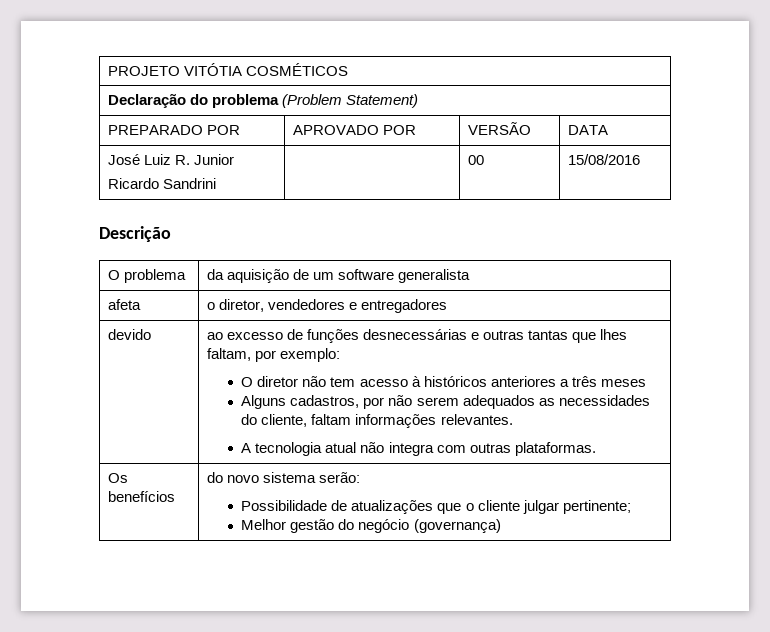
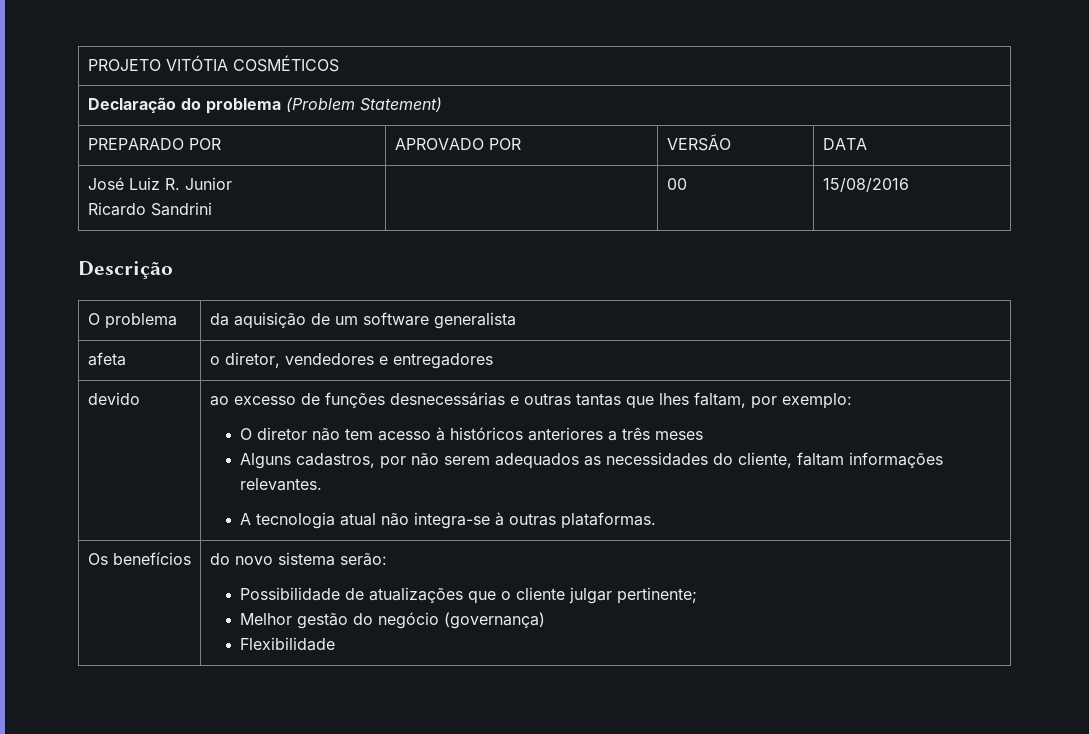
- A tecnologia atual não integra com outras plataformas.
+ A tecnologia atual não integra-se à outras plataformas.
  Os benefícios | do novo sistema serão:
  Possibilidade de atualizações que o cliente julgar pertinente;
  Melhor gestão do negócio (governança)
+ Flexibilidade

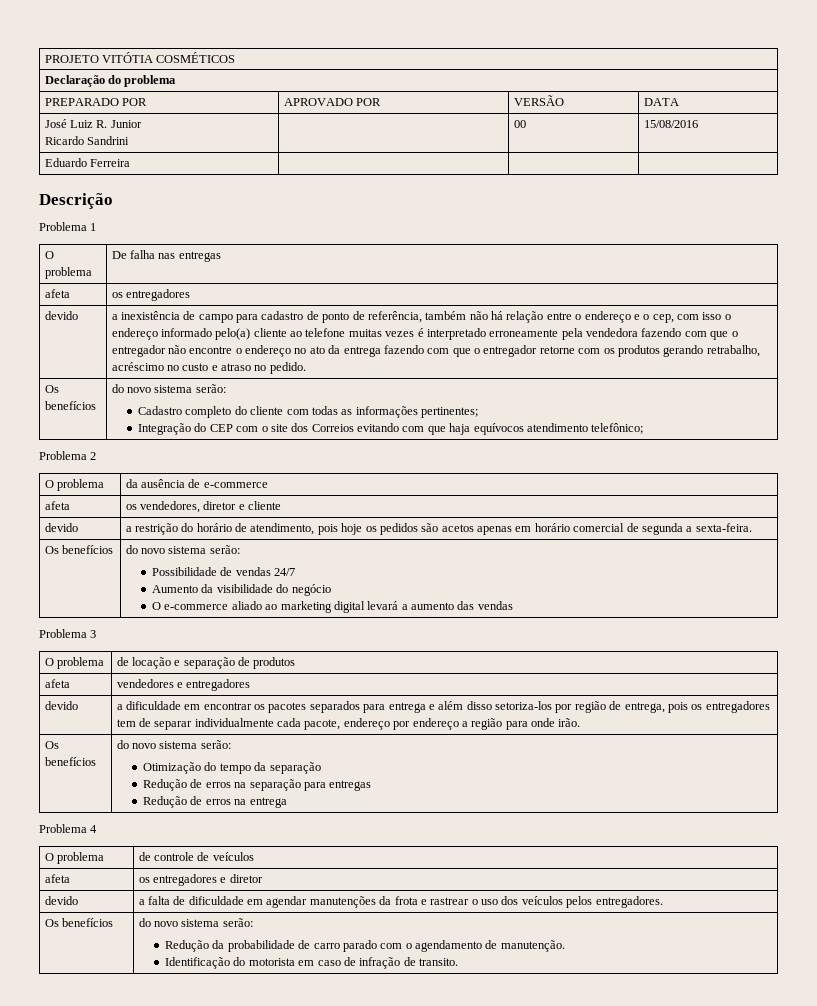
- Declaração do problema (Problem Statement)
+ Declaração do problema
+ Eduardo Ferreira | | |
- O problema | da aquisição de um software generalista
- afeta | o diretor, vendedores e entregadores
- devido | ao excesso de funções desnecessárias e outras tantas que lhes faltam, por exemplo:
- O diretor não tem acesso à históricos anteriores a três meses
- Alguns cadastros, por não serem adequados as necessidades do cliente, faltam informações relevantes.
- A tecnologia atual não integra-se à outras plataformas.
+ Problema 1
+ O problema | De falha nas entregas
+ afeta | os entregadores
+ devido | a inexistência de campo para cadastro de ponto de referência, também não há relação entre o endereço e o cep, com isso o endereço informado pelo(a) cliente ao telefone muitas vezes é interpretado erroneamente pela vendedora fazendo com que o entregador não encontre o endereço no ato da entrega fazendo com que o entregador retorne com os produtos gerando retrabalho, acréscimo no custo e atraso no pedido.
  Os benefícios | do novo sistema serão:
- Possibilidade de atualizações que o cliente julgar pertinente;
- Melhor gestão do negócio (governança)
- Flexibilidade
+ Cadastro completo do cliente com todas as informações pertinentes;
+ Integração do CEP com o site dos Correios evitando com que haja equívocos atendimento telefônico;
+ Problema 2
+ O problema | da ausência de e-commerce
+ afeta | os vendedores, diretor e cliente
+ devido | a restrição do horário de atendimento, pois hoje os pedidos são acetos apenas em horário comercial de segunda a sexta-feira.
+ Os benefícios | do novo sistema serão:
+ Possibilidade de vendas 24/7
+ Aumento da visibilidade do negócio
+ O e-commerce aliado ao marketing digital levará a aumento das vendas
+ Problema 3
+ O problema | de locação e separação de produtos
+ afeta | vendedores e entregadores
+ devido | a dificuldade em encontrar os pacotes separados para entrega e além disso setoriza-los por região de entrega, pois os entregadores tem de separar individualmente cada pacote, endereço por endereço a região para onde irão.
+ Os benefícios | do novo sistema serão:
+ Otimização do tempo da separação
+ Redução de erros na separação para entregas
+ Redução de erros na entrega
+ Problema 4
+ O problema | de controle de veículos
+ afeta | os entregadores e diretor
+ devido | a falta de dificuldade em agendar manutenções da frota e rastrear o uso dos veículos pelos entregadores.
+ Os benefícios | do novo sistema serão:
+ Redução da probabilidade de carro parado com o agendamento de manutenção.
+ Identificação do motorista em caso de infração de transito.

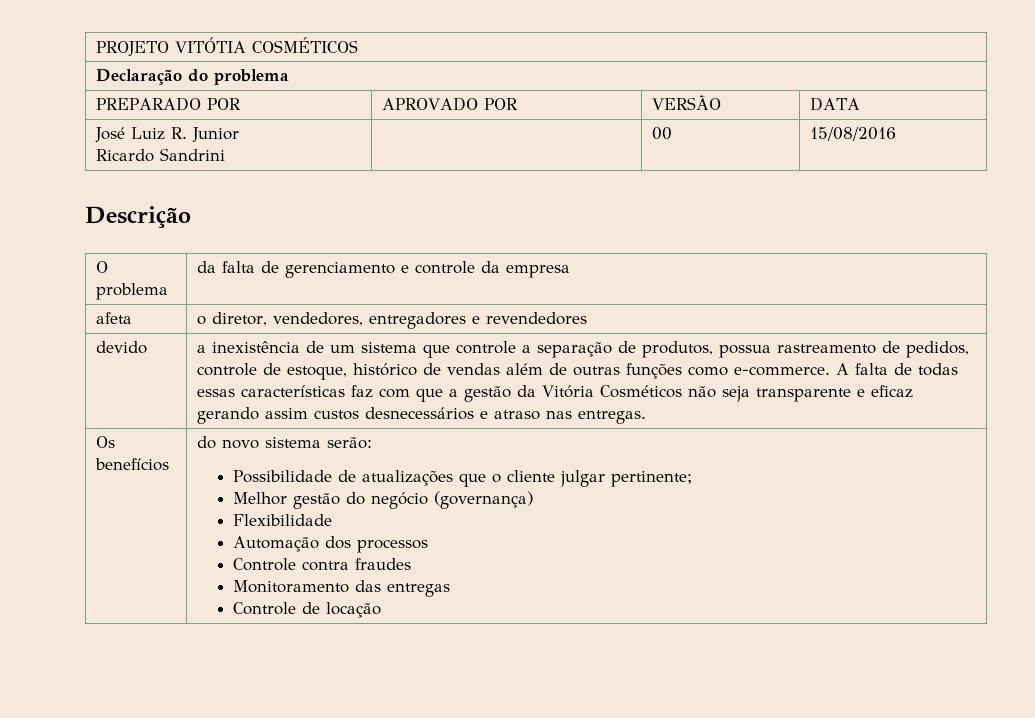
- Eduardo Ferreira | | |
- Problema 1
- O problema | De falha nas entregas
- afeta | os entregadores
+ O problema | da falta de gerenciamento e controle da empresa
+ afeta | o diretor, vendedores, entregadores e revendedores
- a inexistência de campo para cadastro de ponto de referência, também não há relação entre o endereço e o cep, com isso o endereço informado pelo(a) cliente ao telefone muitas vezes é interpretado erroneamente pela vendedora fazendo com que o entregador não encontre o endereço no ato da entrega fazendo com que o entregador retorne com os produtos gerando retrabalho, acréscimo no custo e atraso no pedido.
+ a inexistência de um sistema que controle a separação de produtos, possua rastreamento de pedidos, controle de estoque, histórico de vendas além de outras funções como e-commerce. A falta de todas essas características faz com que a gestão da Vitória Cosméticos não seja transparente e eficaz gerando assim custos desnecessários e atraso nas entregas.
  Os benefícios | do novo sistema serão:
- Cadastro completo do cliente com todas as informações pertinentes;
- Integração do CEP com o site dos Correios evitando com que haja equívocos atendimento telefônico;
- Problema 2
- O problema | da ausência de e-commerce
- afeta | os vendedores, diretor e cliente
- devido | a restrição do horário de atendimento, pois hoje os pedidos são acetos apenas em horário comercial de segunda a sexta-feira.
- Os benefícios | do novo sistema serão:
- Possibilidade de vendas 24/7
- Aumento da visibilidade do negócio
- O e-commerce aliado ao marketing digital levará a aumento das vendas
- Problema 3
- O problema | de locação e separação de produtos
- afeta | vendedores e entregadores
- devido | a dificuldade em encontrar os pacotes separados para entrega e além disso setoriza-los por região de entrega, pois os entregadores tem de separar individualmente cada pacote, endereço por endereço a região para onde irão.
- Os benefícios | do novo sistema serão:
- Otimização do tempo da separação
- Redução de erros na separação para entregas
- Redução de erros na entrega
- Problema 4
- O problema | de controle de veículos
- afeta | os entregadores e diretor
- devido | a falta de dificuldade em agendar manutenções da frota e rastrear o uso dos veículos pelos entregadores.
- Os benefícios | do novo sistema serão:
- Redução da probabilidade de carro parado com o agendamento de manutenção.
- Identificação do motorista em caso de infração de transito.
+ Possibilidade de atualizações que o cliente julgar pertinente;
+ Melhor gestão do negócio (governança)
+ Flexibilidade
+ Automação dos processos
+ Controle contra fraudes
+ Monitoramento das entregas
+ Controle de locação

